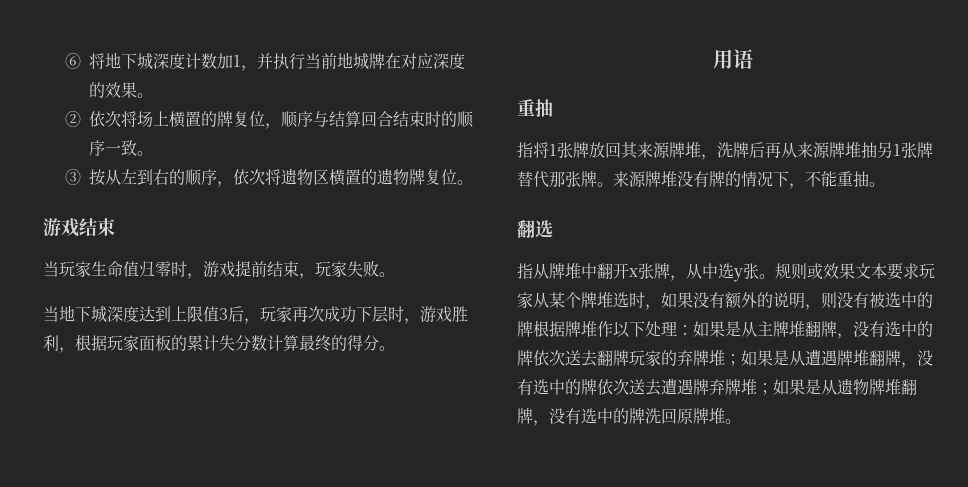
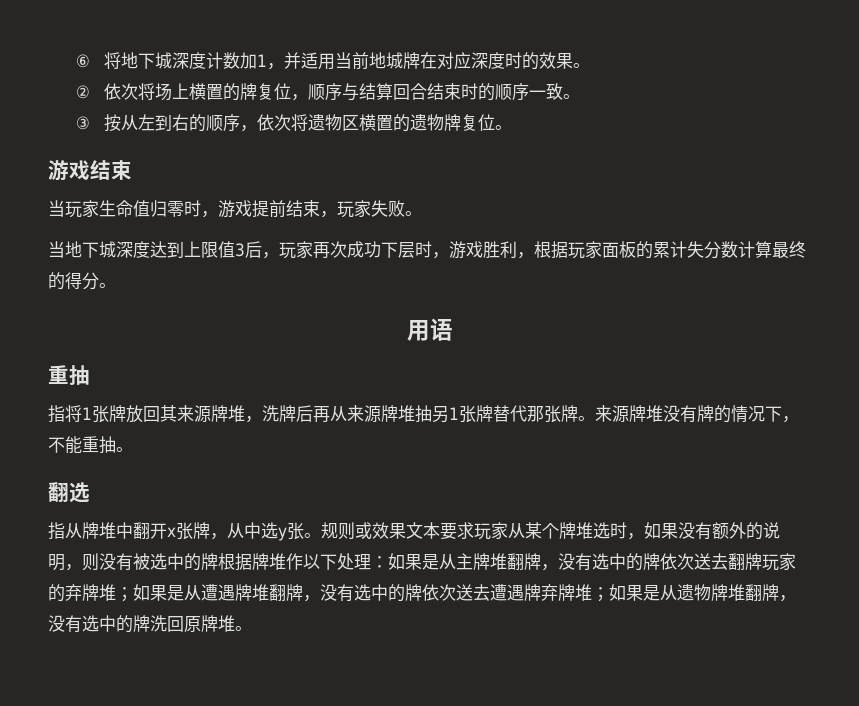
- ⑥将地下城深度计数加1，并执行当前地城牌在对应深度的效果。
+ ⑥将地下城深度计数加1，并适用当前地城牌在对应深度时的效果。

